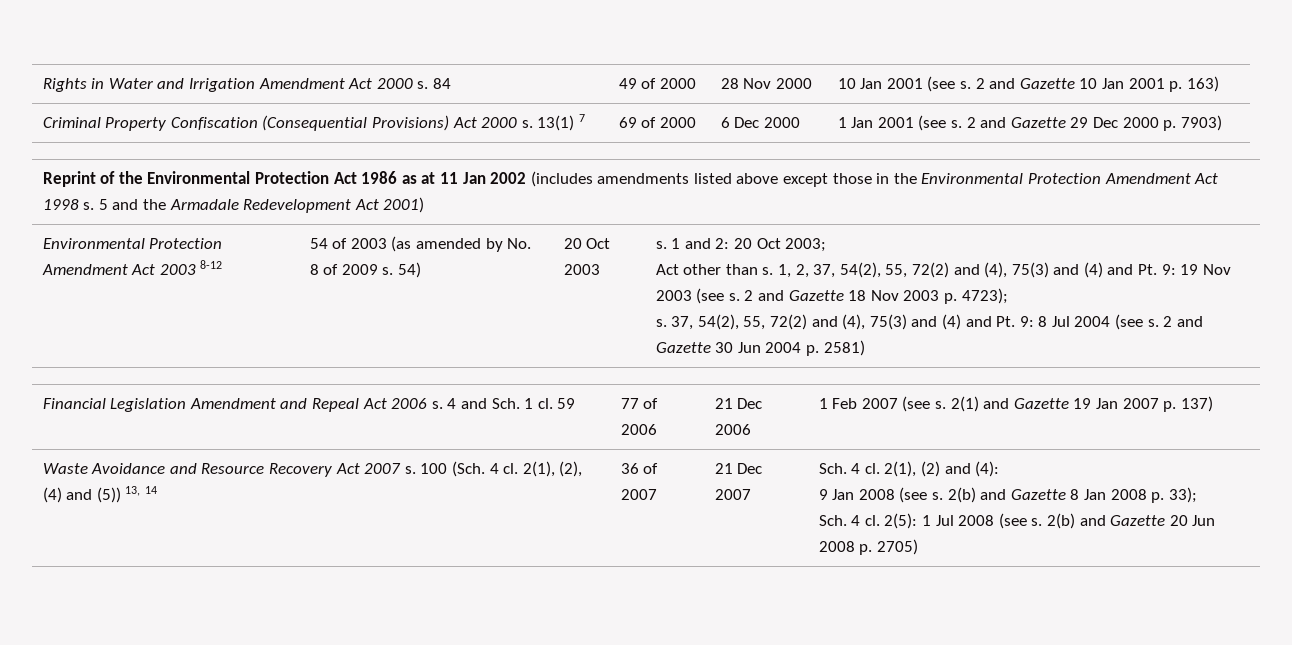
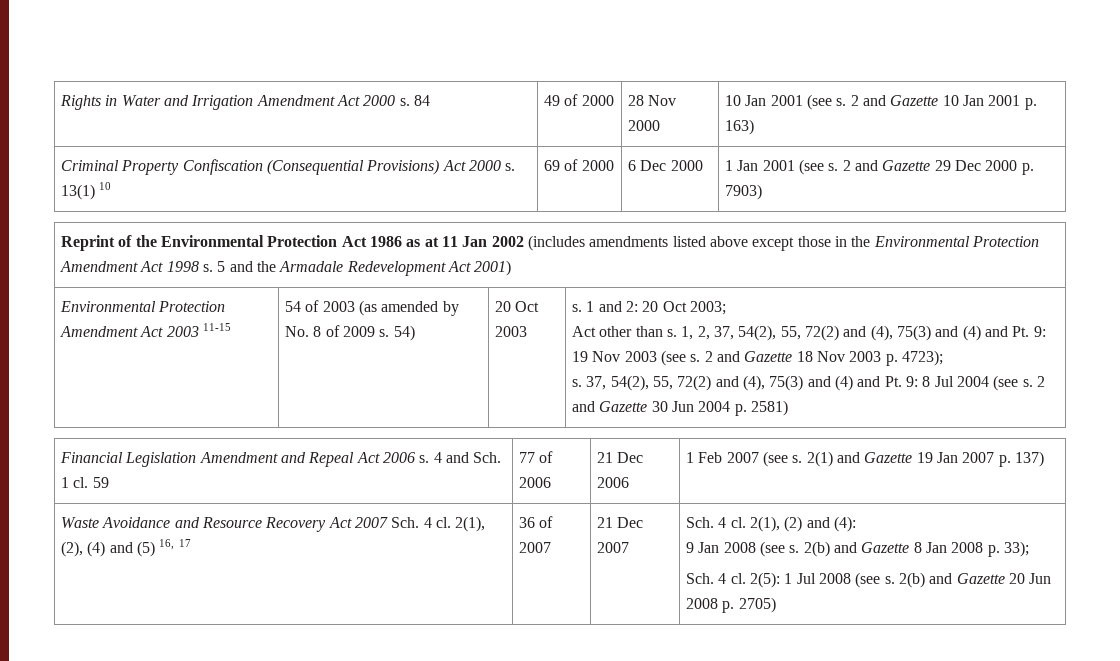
- Criminal Property Confiscation (Consequential Provisions) Act 2000 s. 13(1) 7 | 69 of 2000 | 6 Dec 2000 | 1 Jan 2001 (see s. 2 and Gazette 29 Dec 2000 p. 7903)
+ Criminal Property Confiscation (Consequential Provisions) Act 2000 s. 13(1) 10 | 69 of 2000 | 6 Dec 2000 | 1 Jan 2001 (see s. 2 and Gazette 29 Dec 2000 p. 7903)
- Environmental Protection Amendment Act 2003 8-12
+ Environmental Protection Amendment Act 2003 11-15
- Waste Avoidance and Resource Recovery Act 2007 s. 100 (Sch. 4 cl.
+ Waste Avoidance and Resource Recovery Act 2007 Sch. 4 cl.
- 2(1), (2), (4) and (5)) 13, 14
+ 2(1), (2), (4) and (5) 16, 17

